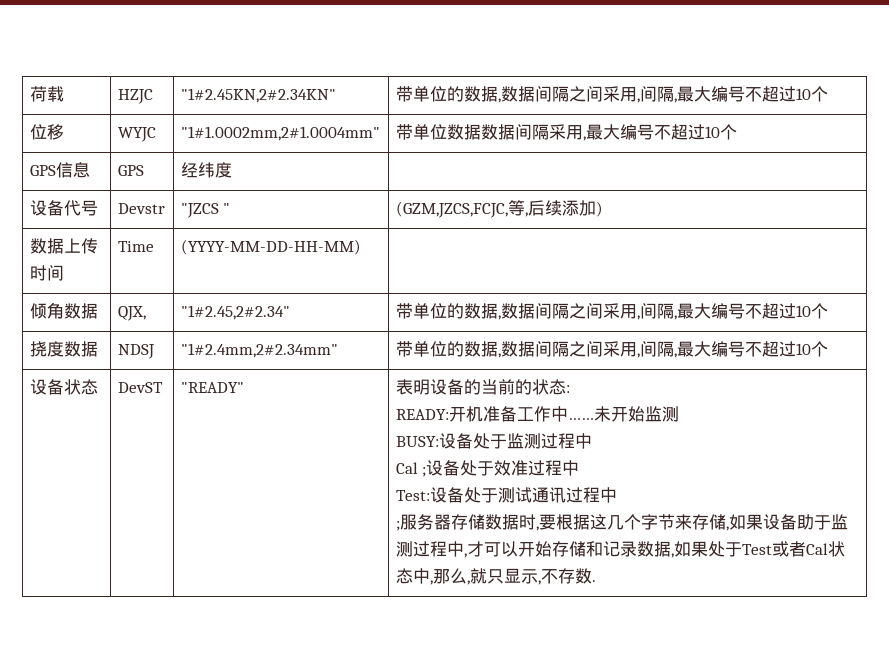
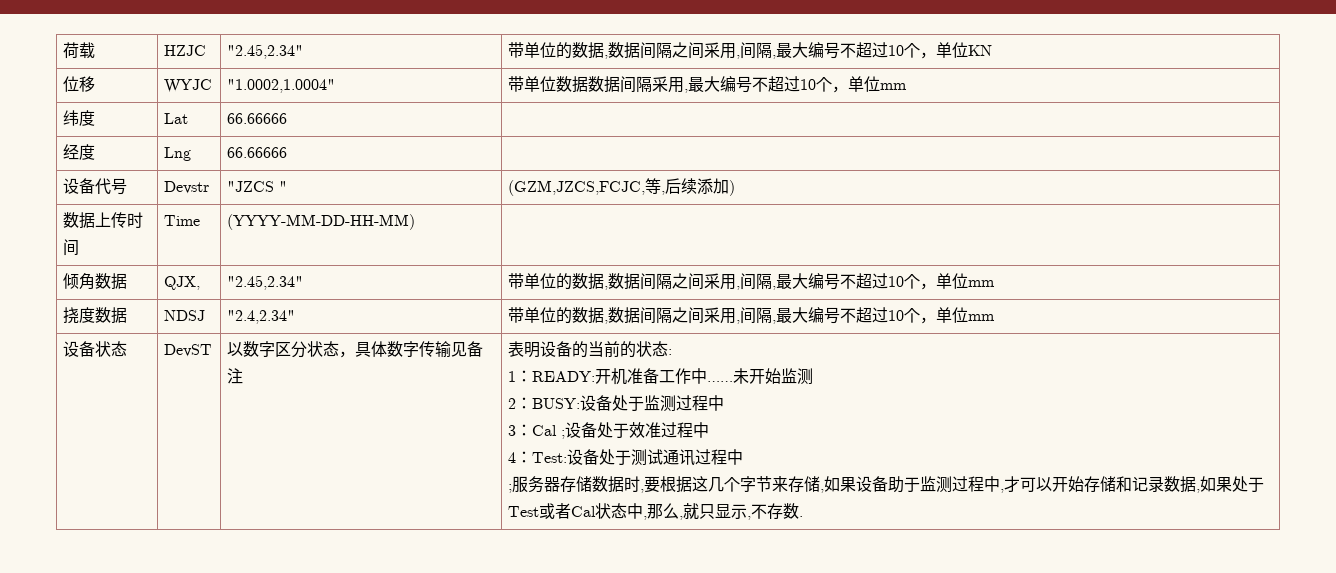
- 荷载 | HZJC | "1#2.45KN,2#2.34KN" | 带单位的数据,数据间隔之间采用,间隔,最大编号不超过10个
+ 荷载 | HZJC | "2.45,2.34" | 带单位的数据,数据间隔之间采用,间隔,最大编号不超过10个，单位KN
- 位移 | WYJC | "1#1.0002mm,2#1.0004mm" | 带单位数据数据间隔采用,最大编号不超过10个
- GPS信息 | GPS | 经纬度 |
+ 位移 | WYJC | "1.0002,1.0004" | 带单位数据数据间隔采用,最大编号不超过10个，单位mm
+ 纬度 | Lat | 66.66666 |
+ 经度 | Lng | 66.66666 |
- 倾角数据 | QJX, | "1#2.45,2#2.34" | 带单位的数据,数据间隔之间采用,间隔,最大编号不超过10个
+ 倾角数据 | QJX, | "2.45,2.34" | 带单位的数据,数据间隔之间采用,间隔,最大编号不超过10个，单位mm
- 挠度数据 | NDSJ | "1#2.4mm,2#2.34mm" | 带单位的数据,数据间隔之间采用,间隔,最大编号不超过10个
+ 挠度数据 | NDSJ | "2.4,2.34" | 带单位的数据,数据间隔之间采用,间隔,最大编号不超过10个，单位mm
- "READY"
+ 以数字区分状态，具体数字传输见备注
- READY:开机准备工作中……
+ 1：READY:开机准备工作中……
- BUSY:设备处于监测过程中
+ 2：BUSY:设备处于监测过程中
- Cal ;设备处于效准过程中
+ 3：Cal ;设备处于效准过程中
- Test:设备处于测试通讯过程中
+ 4：Test:设备处于测试通讯过程中

